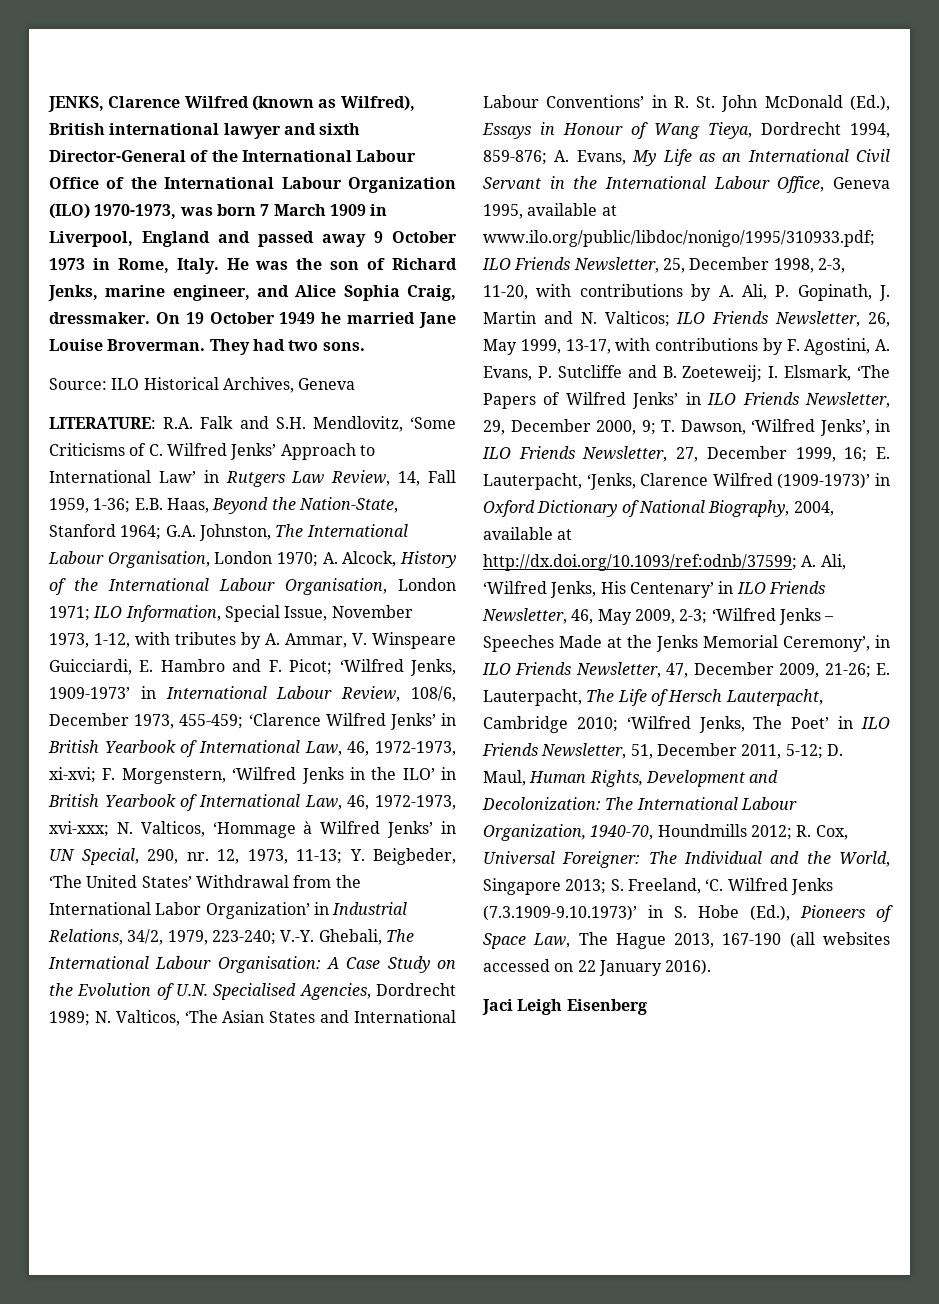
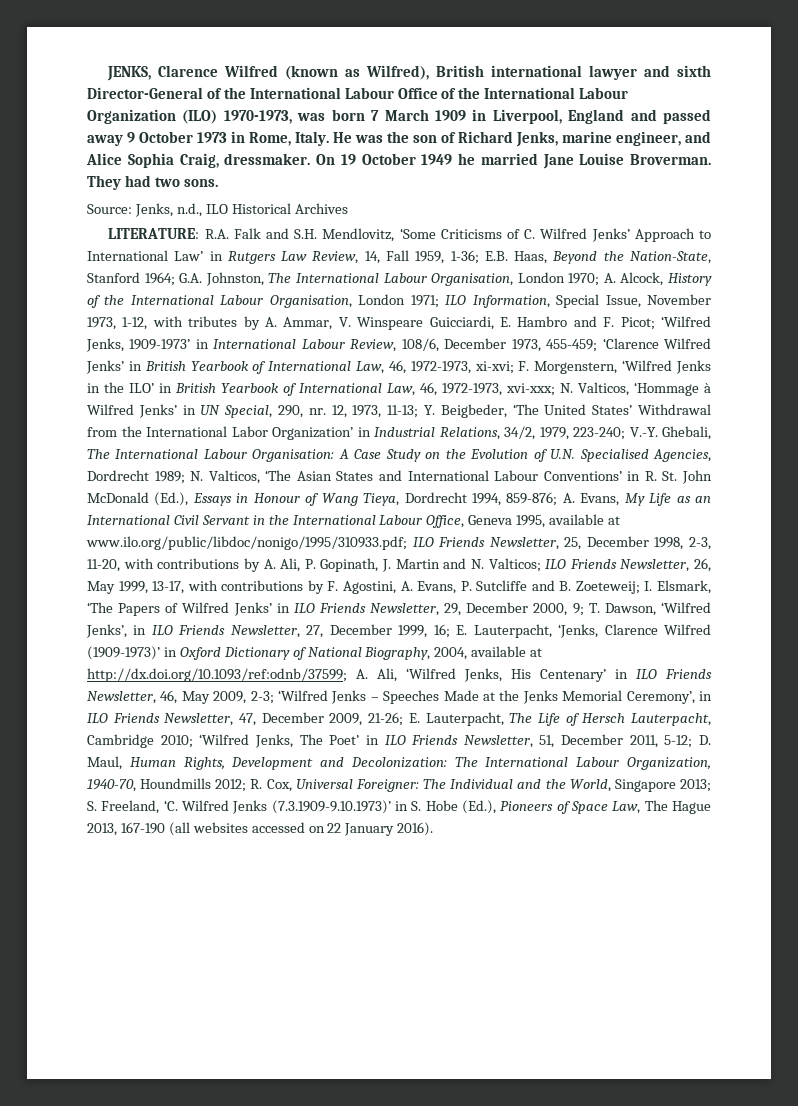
- Source: ILO Historical Archives, Geneva
+ Source: Jenks, n.d., ILO Historical Archives
- Jaci Leigh Eisenberg

